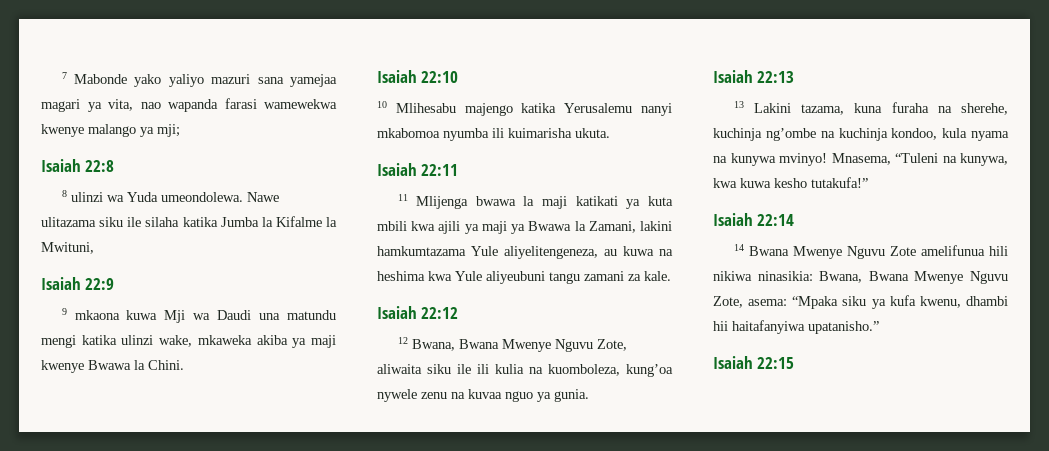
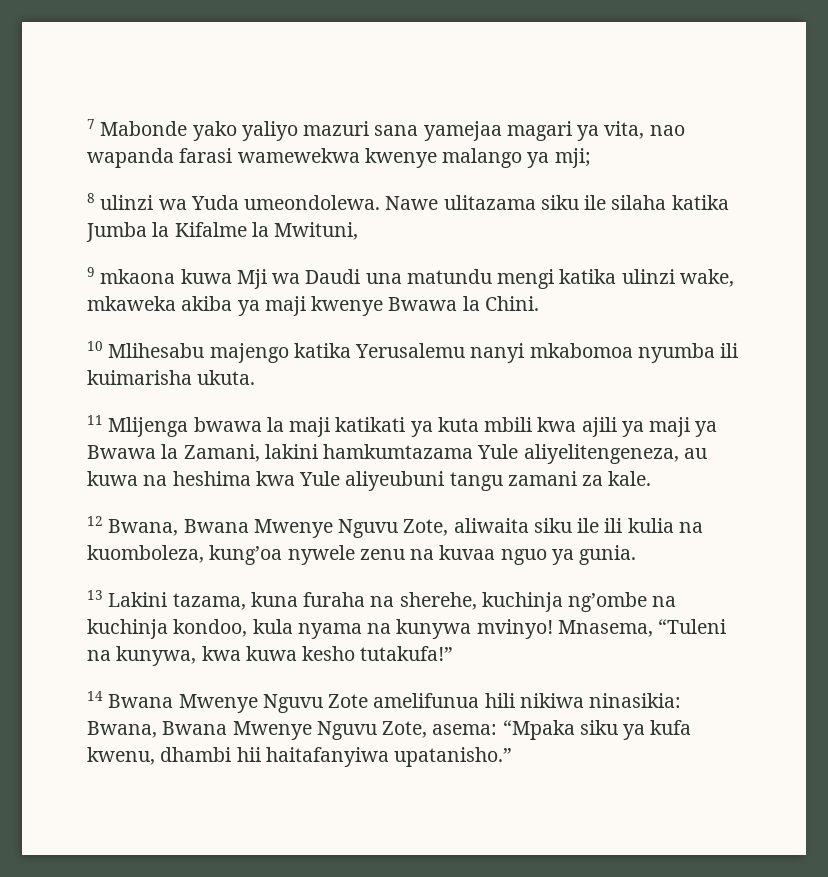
- Isaiah 22:8
- Isaiah 22:9
- Isaiah 22:10
- Isaiah 22:11
- Isaiah 22:12
- Isaiah 22:13
- Isaiah 22:14
- Isaiah 22:15

